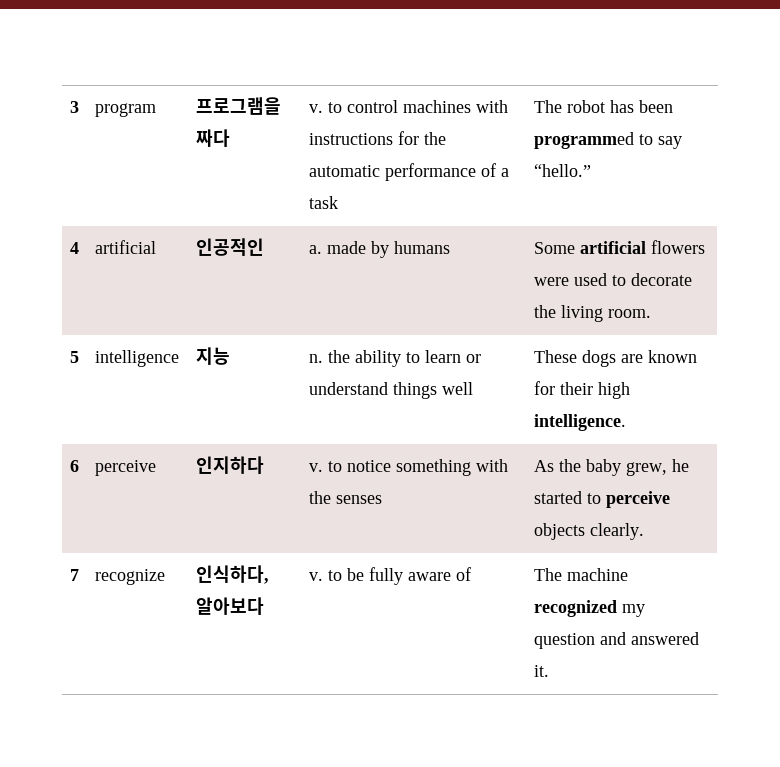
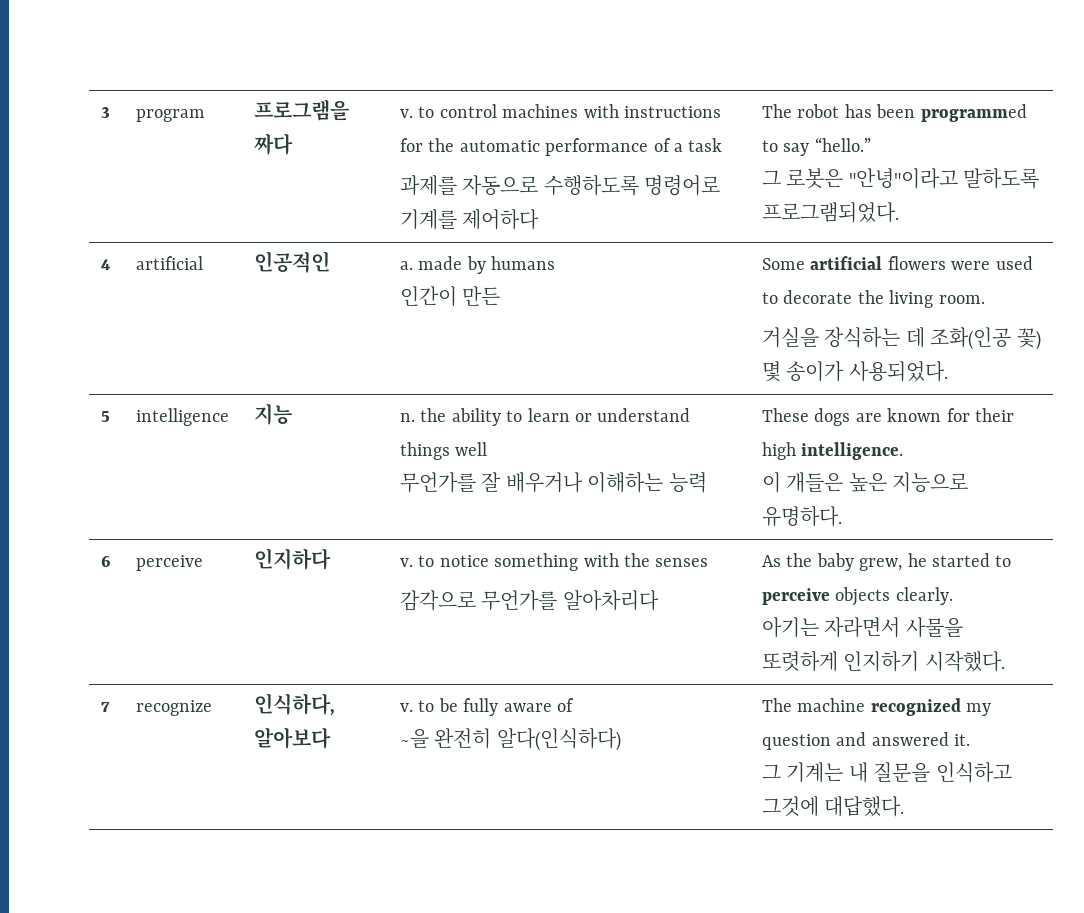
- 3 | program | 프로그램을 짜다 | v. to control machines with instructions for the automatic performance of a task | The robot has been programmed to say “hello.”
+ 3 | program | 프로그램을 짜다 | v. to control machines with instructions for the automatic performance of a task
+ 과제를 자동으로 수행하도록 명령어로 기계를 제어하다 | The robot has been programmed to say “hello.”
+ 그 로봇은 "안녕"이라고 말하도록 프로그램되었다.
- 4 | artificial | 인공적인 | a. made by humans | Some artificial flowers were used to decorate the living room.
+ 4 | artificial | 인공적인 | a. made by humans
+ 인간이 만든 | Some artificial flowers were used to decorate the living room.
+ 거실을 장식하는 데 조화(인공 꽃) 몇 송이가 사용되었다.
- 5 | intelligence | 지능 | n. the ability to learn or understand things well | These dogs are known for their high intelligence.
+ 5 | intelligence | 지능 | n. the ability to learn or understand things well
+ 무언가를 잘 배우거나 이해하는 능력 | These dogs are known for their high intelligence.
+ 이 개들은 높은 지능으로 유명하다.
- 6 | perceive | 인지하다 | v. to notice something with the senses | As the baby grew, he started to perceive objects clearly.
+ 6 | perceive | 인지하다 | v. to notice something with the senses
+ 감각으로 무언가를 알아차리다 | As the baby grew, he started to perceive objects clearly.
+ 아기는 자라면서 사물을 또렷하게 인지하기 시작했다.
- 7 | recognize | 인식하다, 알아보다 | v. to be fully aware of | The machine recognized my question and answered it.
+ 7 | recognize | 인식하다, 알아보다 | v. to be fully aware of
+ ~을 완전히 알다(인식하다) | The machine recognized my question and answered it.
+ 그 기계는 내 질문을 인식하고 그것에 대답했다.

